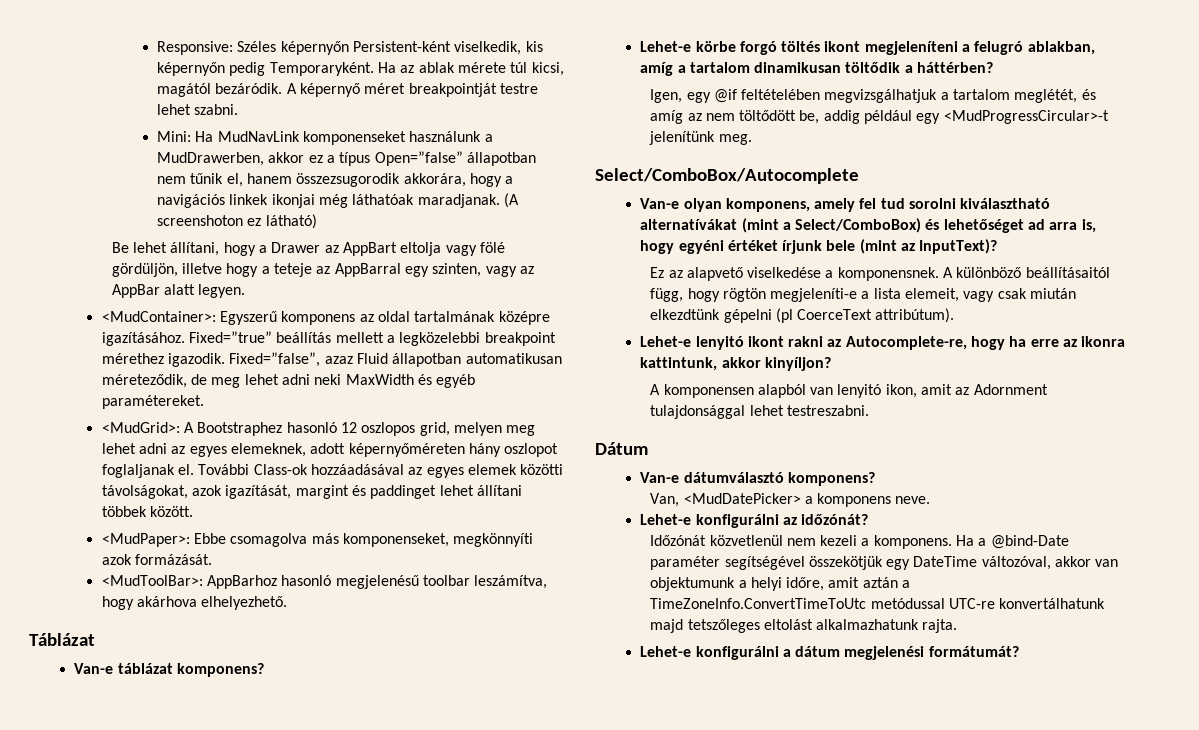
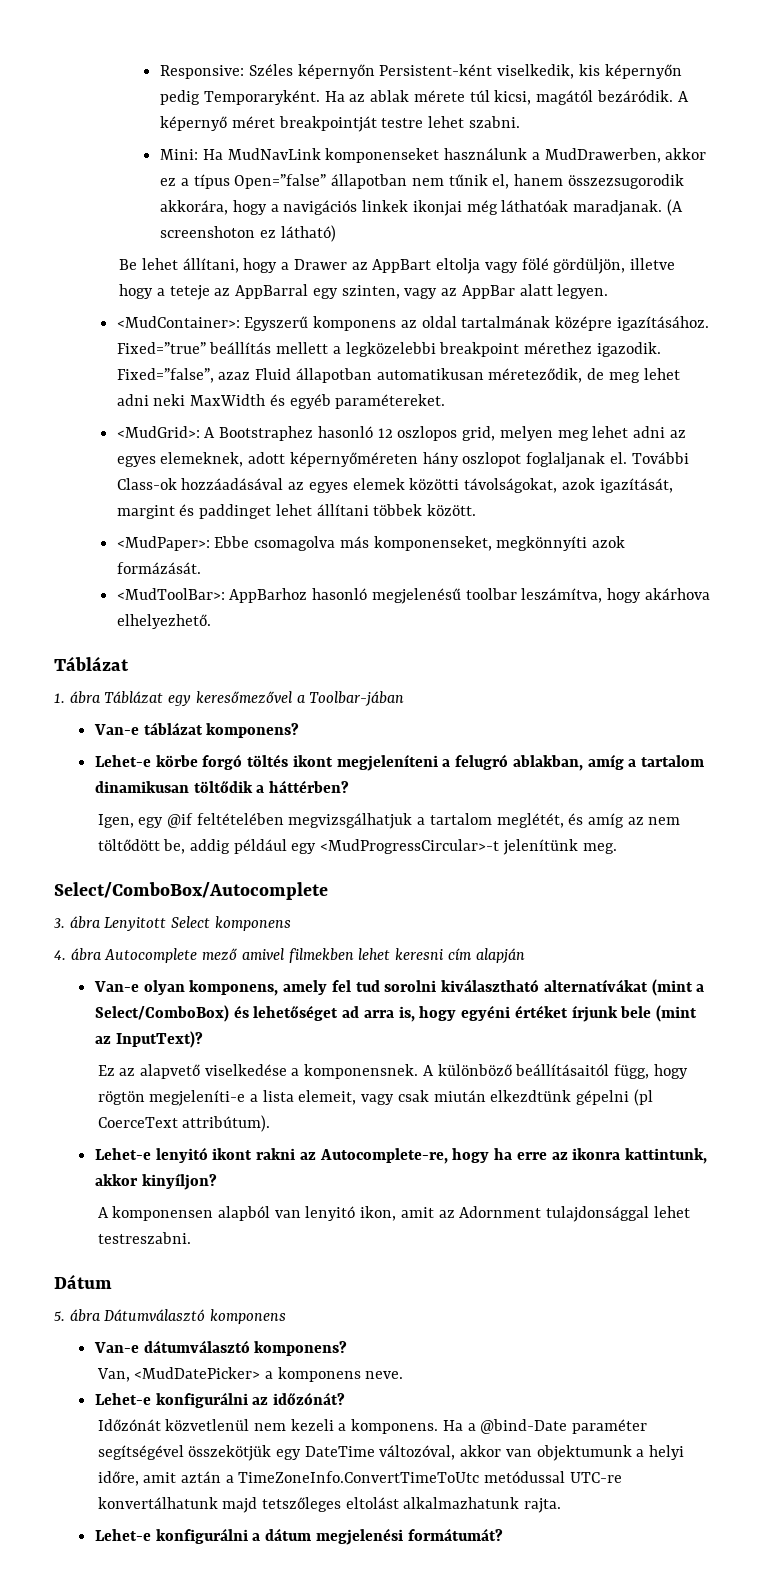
+ 1. ábra Táblázat egy keresőmezővel a Toolbar-jában
+ 3. ábra Lenyitott Select komponens
+ 4. ábra Autocomplete mező amivel filmekben lehet keresni cím alapján
+ 5. ábra Dátumválasztó komponens

